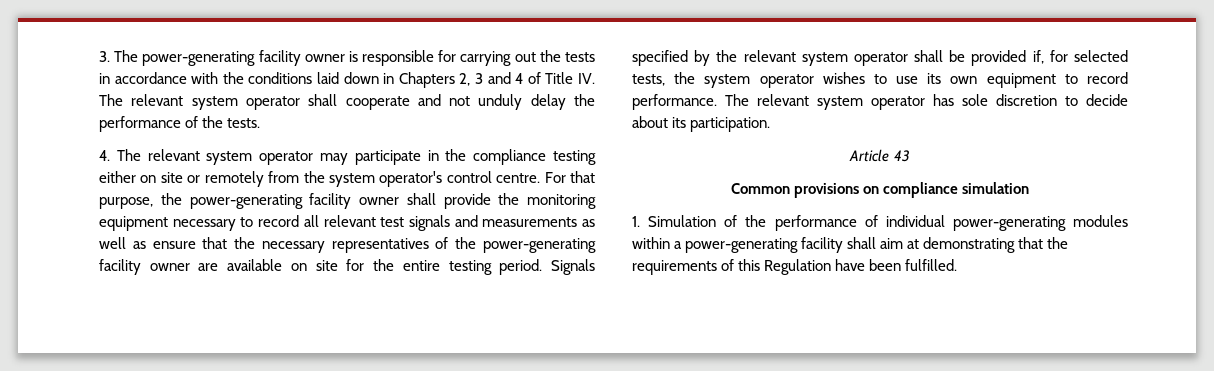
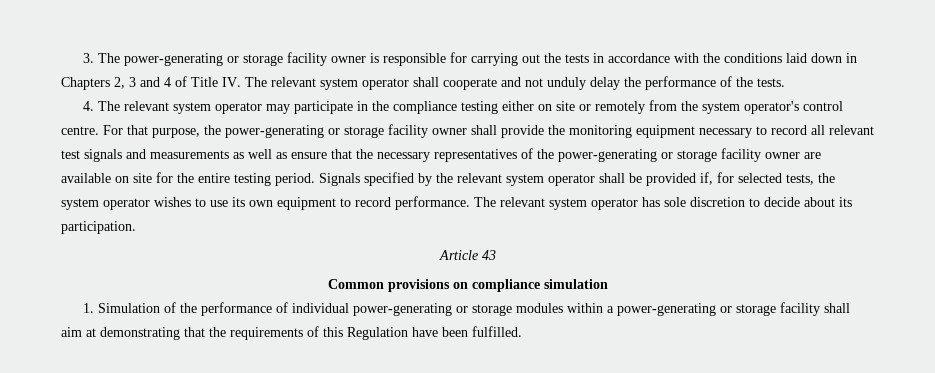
- 3. The power-generating facility owner is responsible for carrying out the tests in accordance with the conditions laid down in Chapters 2, 3 and 4 of Title IV. The relevant system operator shall cooperate and not unduly delay the performance of the tests.
+ 3. The power-generating or storage facility owner is responsible for carrying out the tests in accordance with the conditions laid down in Chapters 2, 3 and 4 of Title IV. The relevant system operator shall cooperate and not unduly delay the performance of the tests.
- For that purpose, the power-generating facility owner shall provide the monitoring equipment necessary to record all relevant test signals and measurements as well as ensure that the necessary representatives of the power-generating facility owner are available on site for the entire testing period.
+ For that purpose, the power-generating or storage facility owner shall provide the monitoring equipment necessary to record all relevant test signals and measurements as well as ensure that the necessary representatives of the power-generating or storage facility owner are available on site for the entire testing period.
- 1. Simulation of the performance of individual power-generating modules within a power-generating facility shall aim at demonstrating that the requirements of this Regulation have been fulfilled.
+ 1. Simulation of the performance of individual power-generating or storage modules within a power-generating or storage facility shall aim at demonstrating that the requirements of this Regulation have been fulfilled.

